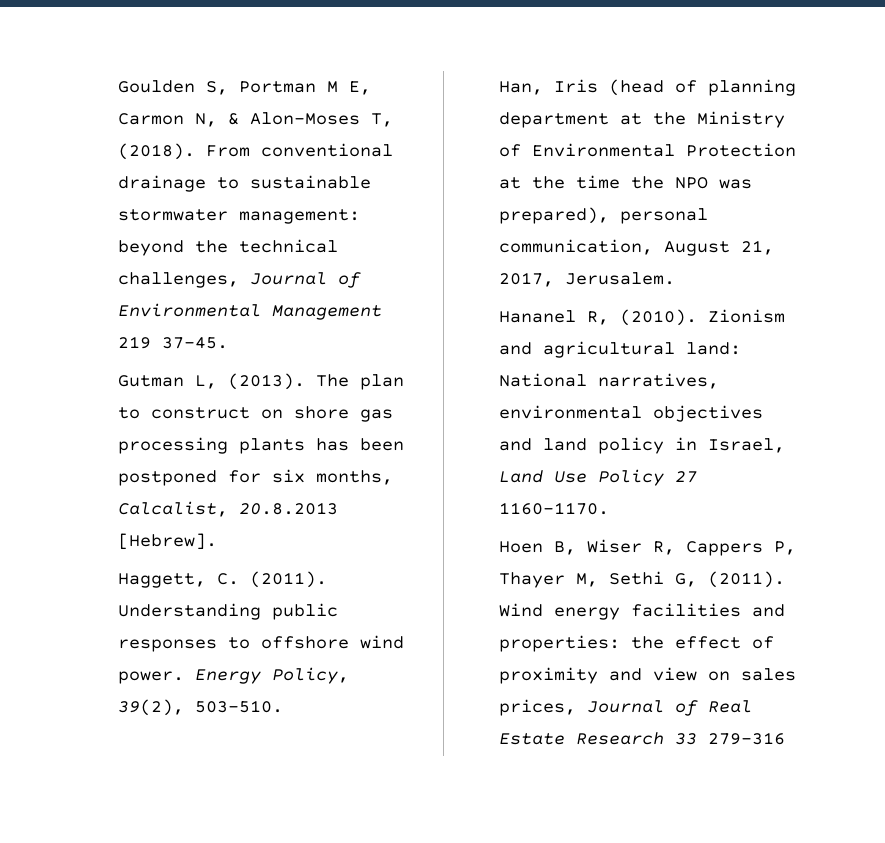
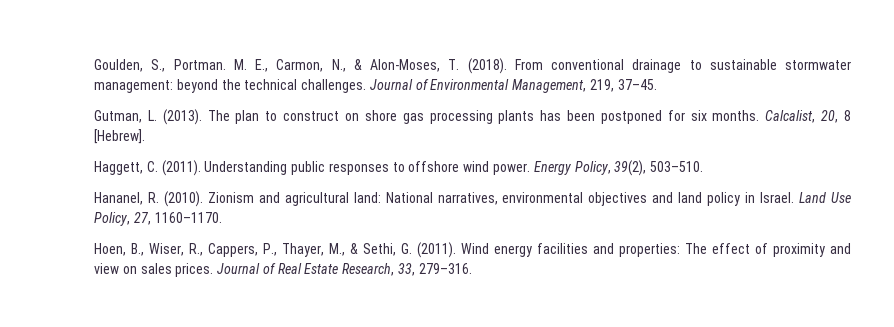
- Goulden S, Portman M E, Carmon N, & Alon-Moses T, (2018).
+ Goulden, S., Portman. M. E., Carmon, N., & Alon-Moses, T. (2018).
- From conventional drainage to sustainable stormwater management: beyond the technical challenges, Journal of Environmental Management 219 37–45.
+ From conventional drainage to sustainable stormwater management: beyond the technical challenges. Journal of Environmental Management, 219, 37–45.
- Gutman L, (2013).
+ Gutman, L. (2013).
- The plan to construct on shore gas processing plants has been postponed for six months, Calcalist, 20.8.2013 [Hebrew].
+ The plan to construct on shore gas processing plants has been postponed for six months. Calcalist, 20, 8 [Hebrew].
- Han, Iris (head of planning department at the Ministry of Environmental Protection at the time the NPO was prepared), personal communication, August 21, 2017, Jerusalem.
- Hananel R, (2010).
+ Hananel, R. (2010).
- Zionism and agricultural land: National narratives, environmental objectives and land policy in Israel, Land Use Policy 27 1160–1170.
+ Zionism and agricultural land: National narratives, environmental objectives and land policy in Israel. Land Use Policy, 27, 1160–1170.
- Hoen B, Wiser R, Cappers P, Thayer M, Sethi G, (2011).
+ Hoen, B., Wiser, R., Cappers, P., Thayer, M., & Sethi, G. (2011).
- Wind energy facilities and properties: the effect of proximity and view on sales prices, Journal of Real Estate Research 33 279-316
+ Wind energy facilities and properties: The effect of proximity and view on sales prices. Journal of Real Estate Research, 33, 279–316.

